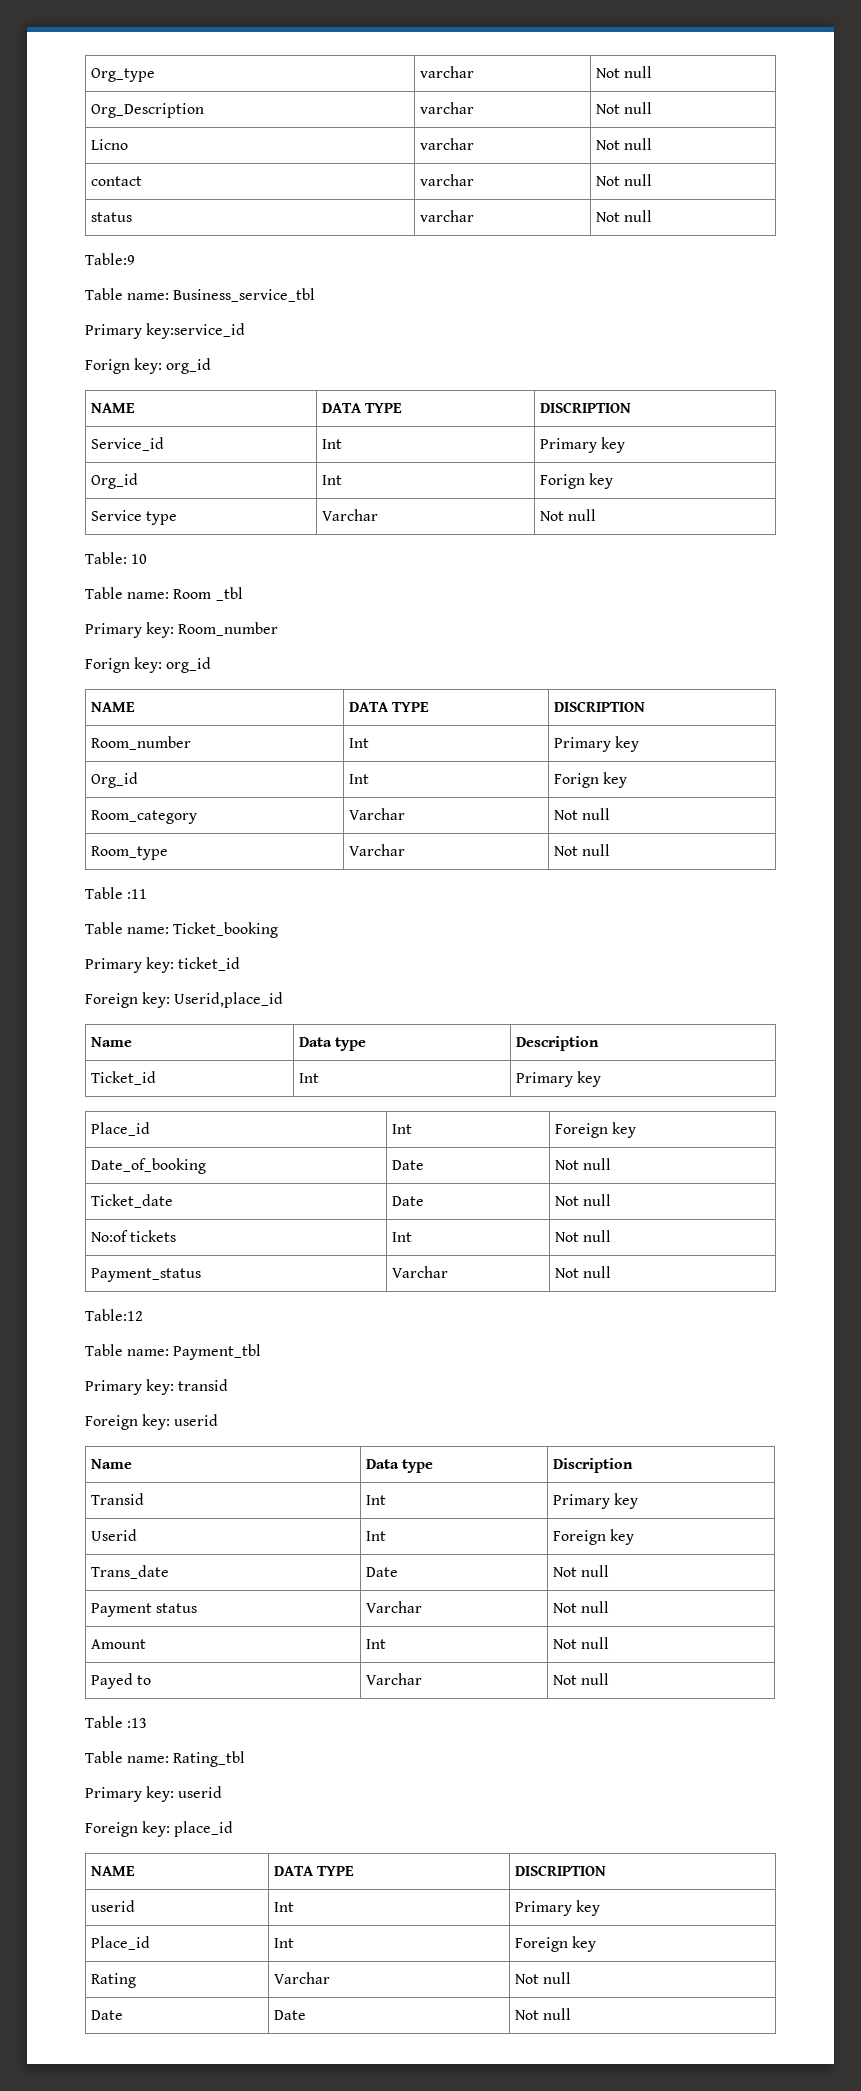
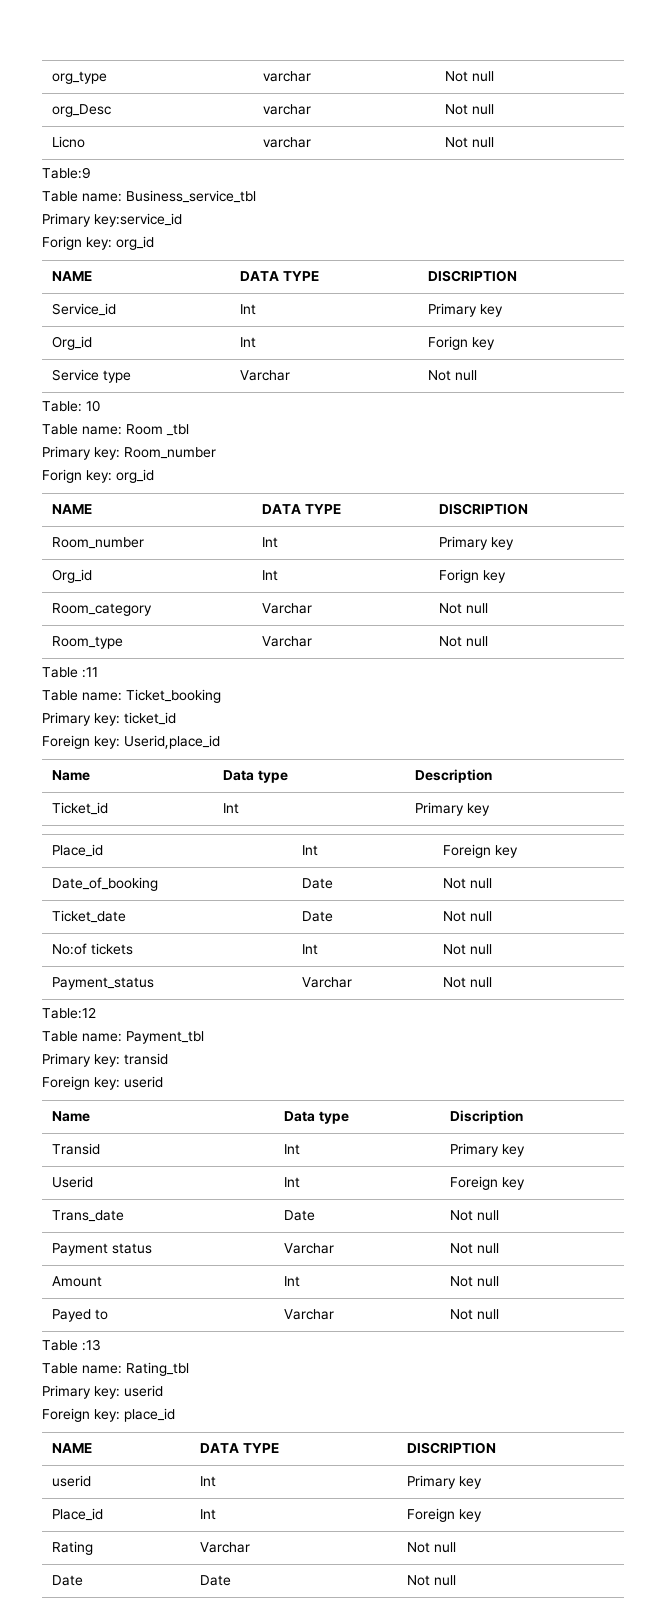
- Org_type | varchar | Not null
- Org_Description | varchar | Not null
+ org_type | varchar | Not null
+ org_Desc | varchar | Not null
- contact | varchar | Not null
- status | varchar | Not null

